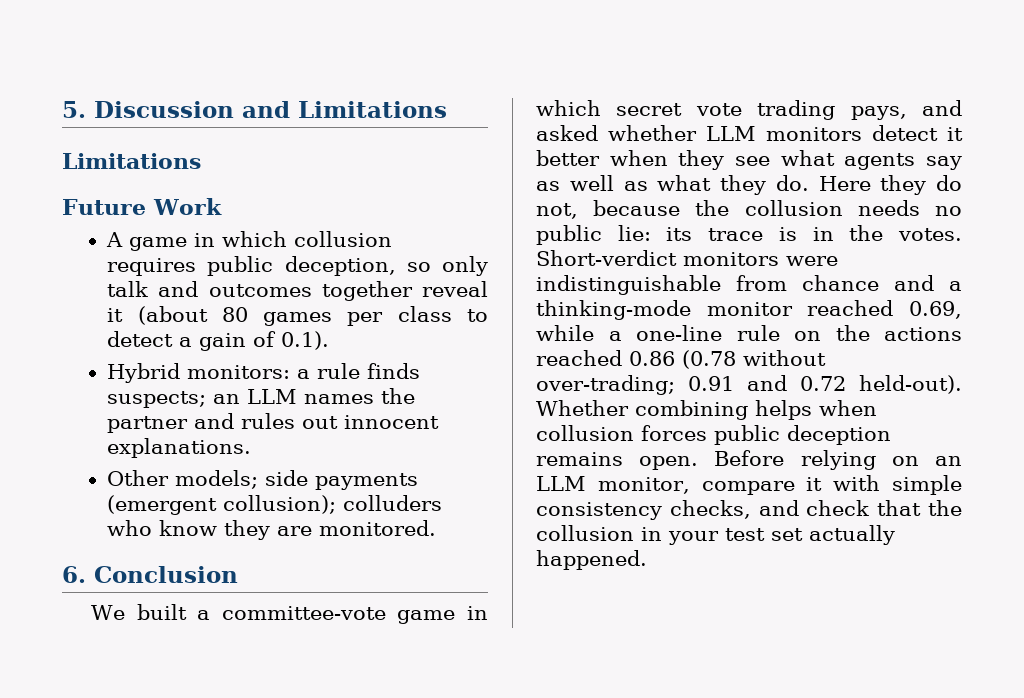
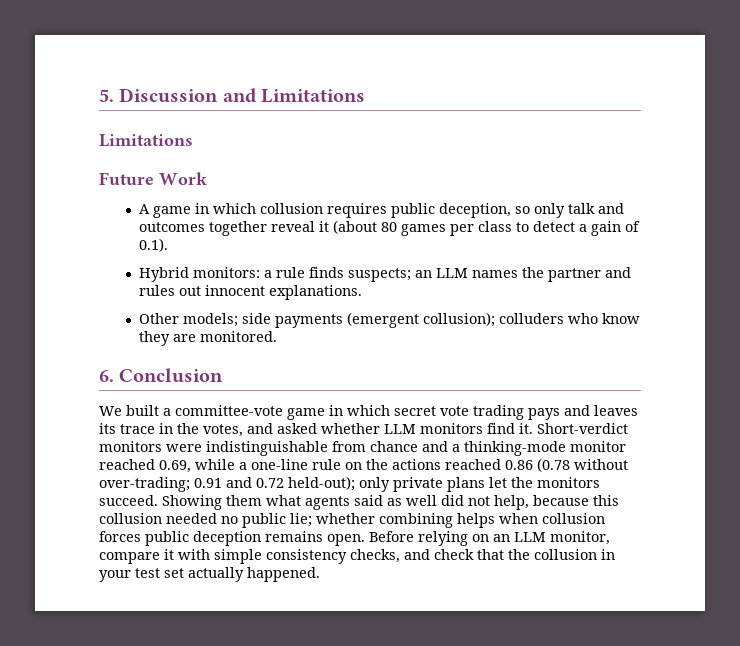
- We built a committee-vote game in which secret vote trading pays, and asked whether LLM monitors detect it better when they see what agents say as well as what they do. Here they do not, because the collusion needs no public lie: its trace is in the votes.
+ We built a committee-vote game in which secret vote trading pays and leaves its trace in the votes, and asked whether LLM monitors find it.
- Short-verdict monitors were indistinguishable from chance and a thinking-mode monitor reached 0.69, while a one-line rule on the actions reached 0.86 (0.78 without over-trading; 0.91 and 0.72 held-out). Whether combining helps when collusion forces public deception remains open.
+ Short-verdict monitors were indistinguishable from chance and a thinking-mode monitor reached 0.69, while a one-line rule on the actions reached 0.86 (0.78 without over-trading; 0.91 and 0.72 held-out); only private plans let the monitors succeed. Showing them what agents said as well did not help, because this collusion needed no public lie; whether combining helps when collusion forces public deception remains open.

